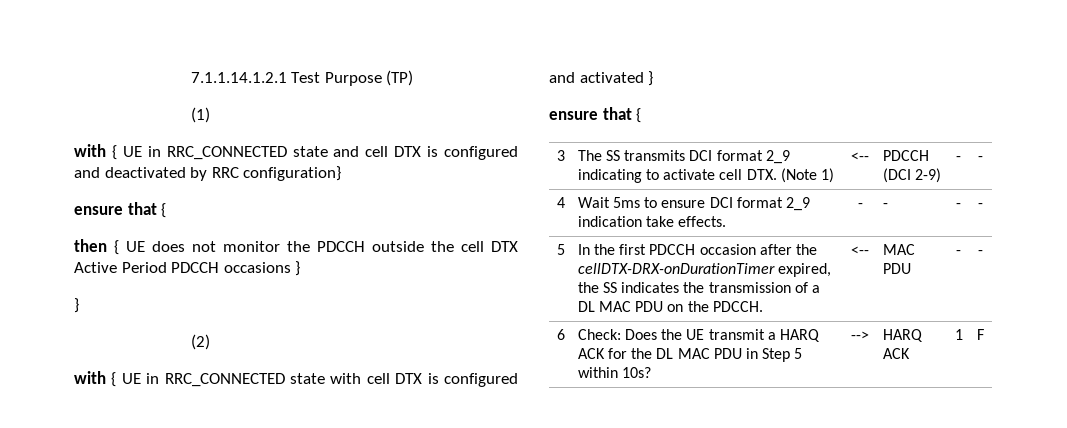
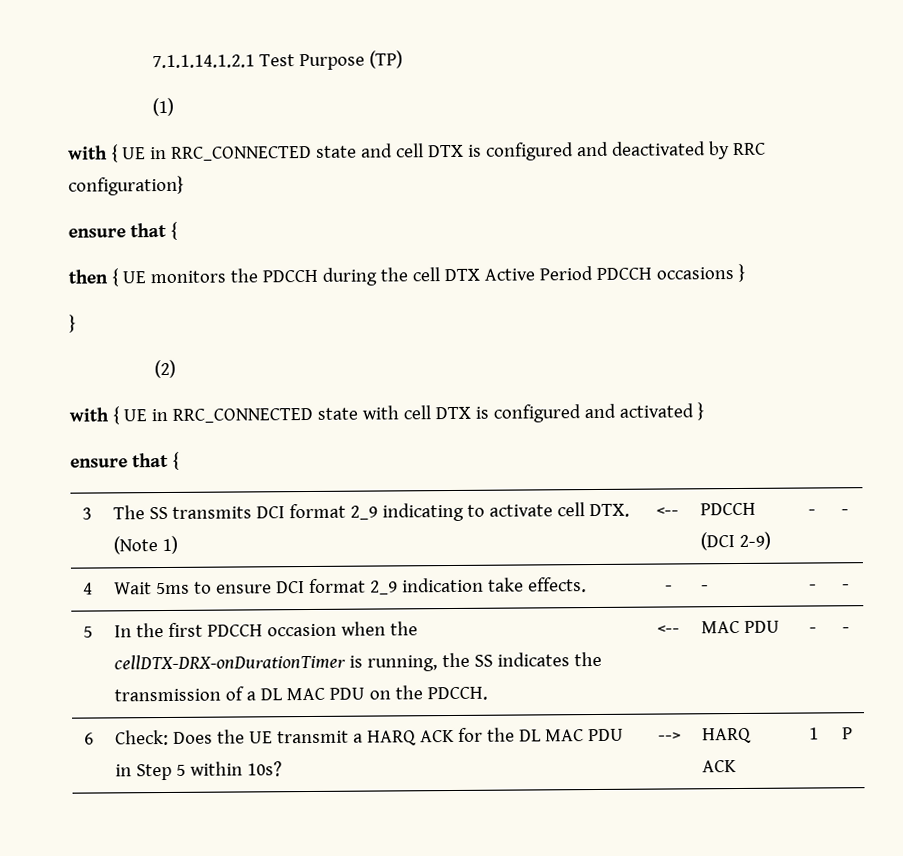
- then { UE does not monitor the PDCCH outside the cell DTX Active Period PDCCH occasions }
+ then { UE monitors the PDCCH during the cell DTX Active Period PDCCH occasions }
- 5 | In the first PDCCH occasion after the cellDTX-DRX-onDurationTimer expired, the SS indicates the transmission of a DL MAC PDU on the PDCCH. | <-- | MAC PDU | - | -
+ 5 | In the first PDCCH occasion when the cellDTX-DRX-onDurationTimer is running, the SS indicates the transmission of a DL MAC PDU on the PDCCH. | <-- | MAC PDU | - | -
- 6 | Check: Does the UE transmit a HARQ ACK for the DL MAC PDU in Step 5 within 10s? | --> | HARQ ACK | 1 | F
+ 6 | Check: Does the UE transmit a HARQ ACK for the DL MAC PDU in Step 5 within 10s? | --> | HARQ ACK | 1 | P

